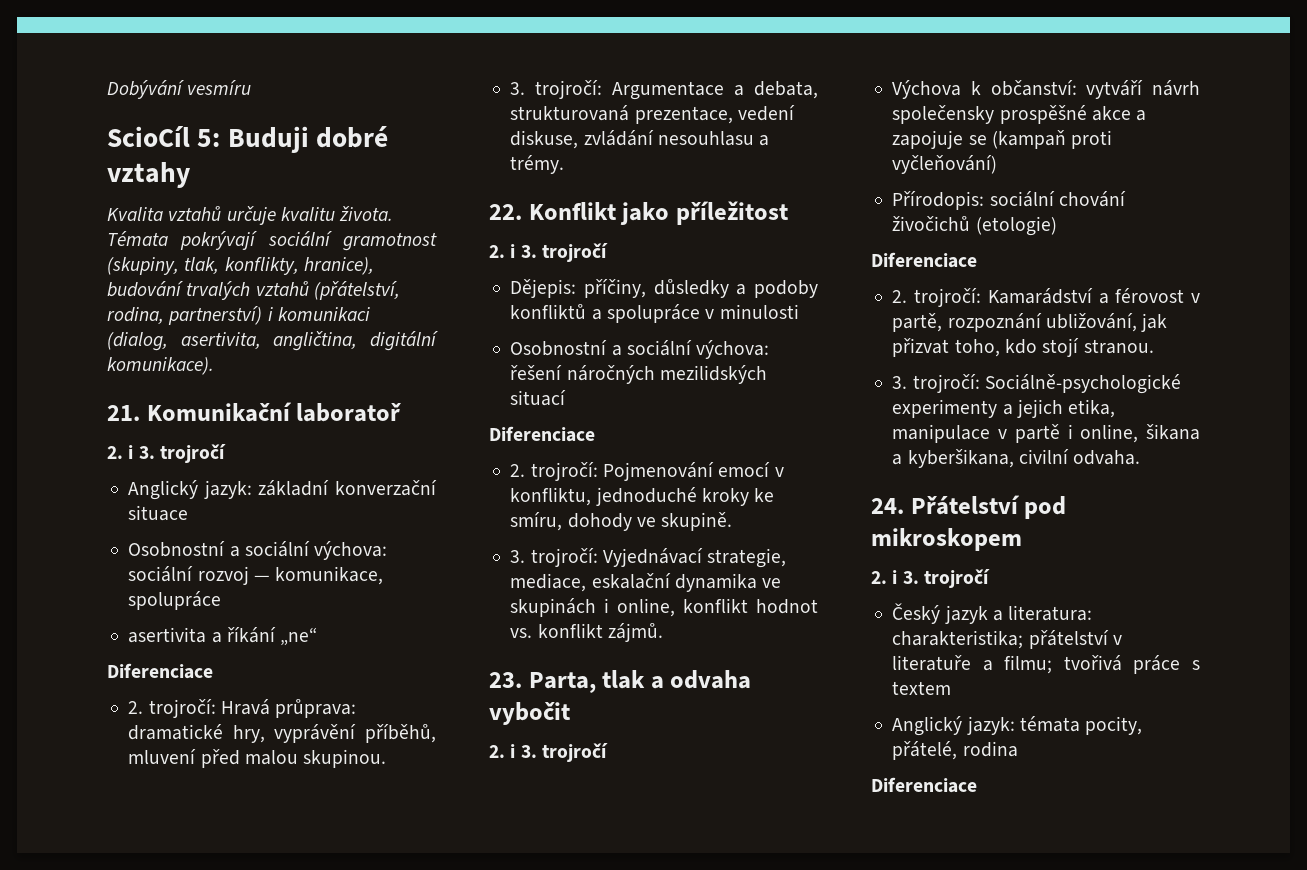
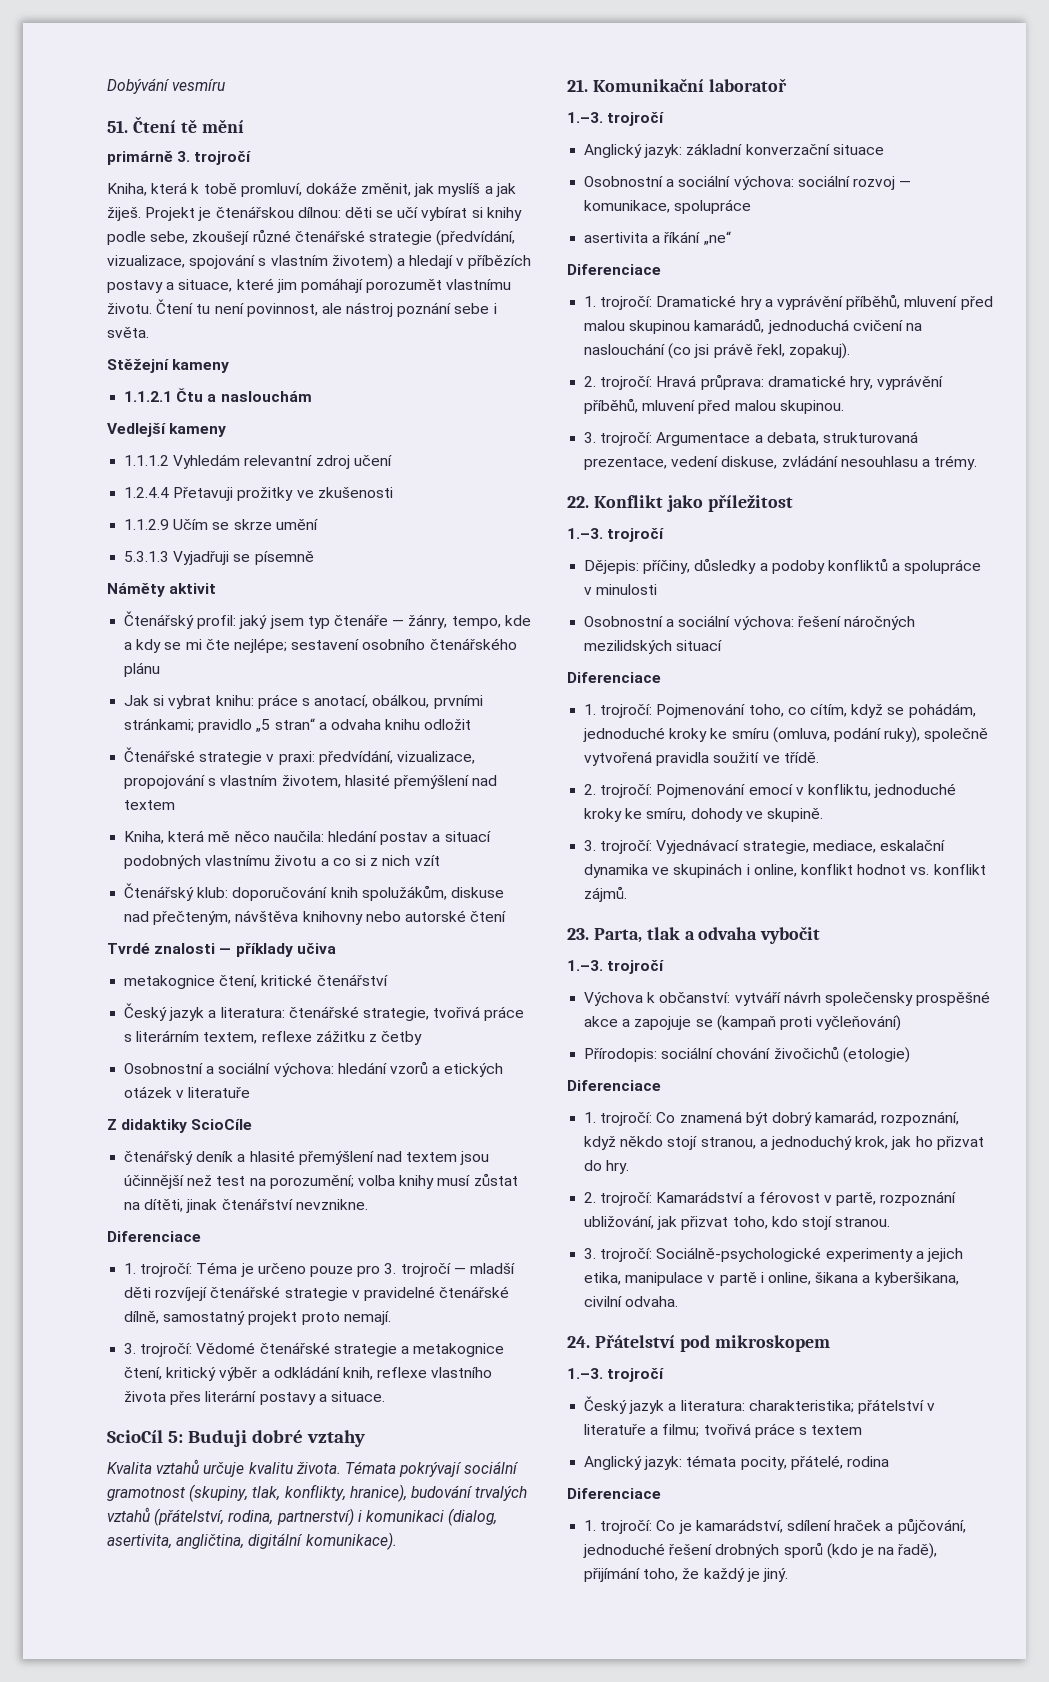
+ 51. Čtení tě mění
+ primárně 3. trojročí
+ Kniha, která k tobě promluví, dokáže změnit, jak myslíš a jak žiješ. Projekt je čtenářskou dílnou: děti se učí vybírat si knihy podle sebe, zkoušejí různé čtenářské strategie (předvídání, vizualizace, spojování s vlastním životem) a hledají v příbězích postavy a situace, které jim pomáhají porozumět vlastnímu životu. Čtení tu není povinnost, ale nástroj poznání sebe i světa.
+ Stěžejní kameny
+ 1.1.2.1 Čtu a naslouchám
+ Vedlejší kameny
+ 1.1.1.2 Vyhledám relevantní zdroj učení
+ 1.2.4.4 Přetavuji prožitky ve zkušenosti
+ 1.1.2.9 Učím se skrze umění
+ 5.3.1.3 Vyjadřuji se písemně
+ Náměty aktivit
+ Čtenářský profil: jaký jsem typ čtenáře — žánry, tempo, kde a kdy se mi čte nejlépe; sestavení osobního čtenářského plánu
+ Jak si vybrat knihu: práce s anotací, obálkou, prvními stránkami; pravidlo „5 stran“ a odvaha knihu odložit
+ Čtenářské strategie v praxi: předvídání, vizualizace, propojování s vlastním životem, hlasité přemýšlení nad textem
+ Kniha, která mě něco naučila: hledání postav a situací podobných vlastnímu životu a co si z nich vzít
+ Čtenářský klub: doporučování knih spolužákům, diskuse nad přečteným, návštěva knihovny nebo autorské čtení
+ Tvrdé znalosti — příklady učiva
+ metakognice čtení, kritické čtenářství
+ Český jazyk a literatura: čtenářské strategie, tvořivá práce s literárním textem, reflexe zážitku z četby
+ Osobnostní a sociální výchova: hledání vzorů a etických otázek v literatuře
+ Z didaktiky ScioCíle
+ čtenářský deník a hlasité přemýšlení nad textem jsou účinnější než test na porozumění; volba knihy musí zůstat na dítěti, jinak čtenářství nevznikne.
+ Diferenciace
+ 1. trojročí: Téma je určeno pouze pro 3. trojročí — mladší děti rozvíjejí čtenářské strategie v pravidelné čtenářské dílně, samostatný projekt proto nemají.
+ 3. trojročí: Vědomé čtenářské strategie a metakognice čtení, kritický výběr a odkládání knih, reflexe vlastního života přes literární postavy a situace.
  21. Komunikační laboratoř
- 2. i 3. trojročí
+ 1.–3. trojročí
+ 1. trojročí: Dramatické hry a vyprávění příběhů, mluvení před malou skupinou kamarádů, jednoduchá cvičení na naslouchání (co jsi právě řekl, zopakuj).
  22. Konflikt jako příležitost
- 2. i 3. trojročí
+ 1.–3. trojročí
+ 1. trojročí: Pojmenování toho, co cítím, když se pohádám, jednoduché kroky ke smíru (omluva, podání ruky), společně vytvořená pravidla soužití ve třídě.
  23. Parta, tlak a odvaha vybočit
- 2. i 3. trojročí
+ 1.–3. trojročí
+ 1. trojročí: Co znamená být dobrý kamarád, rozpoznání, když někdo stojí stranou, a jednoduchý krok, jak ho přizvat do hry.
  24. Přátelství pod mikroskopem
- 2. i 3. trojročí
+ 1.–3. trojročí
+ 1. trojročí: Co je kamarádství, sdílení hraček a půjčování, jednoduché řešení drobných sporů (kdo je na řadě), přijímání toho, že každý je jiný.

